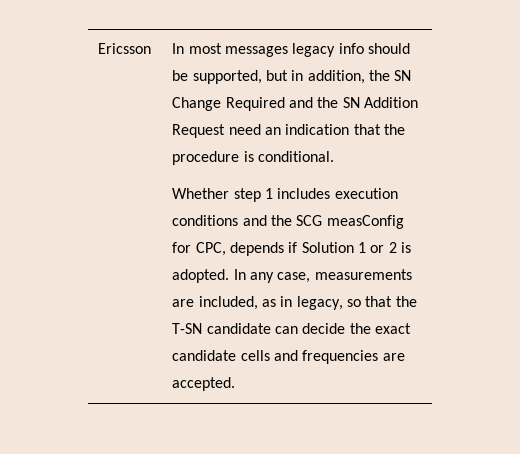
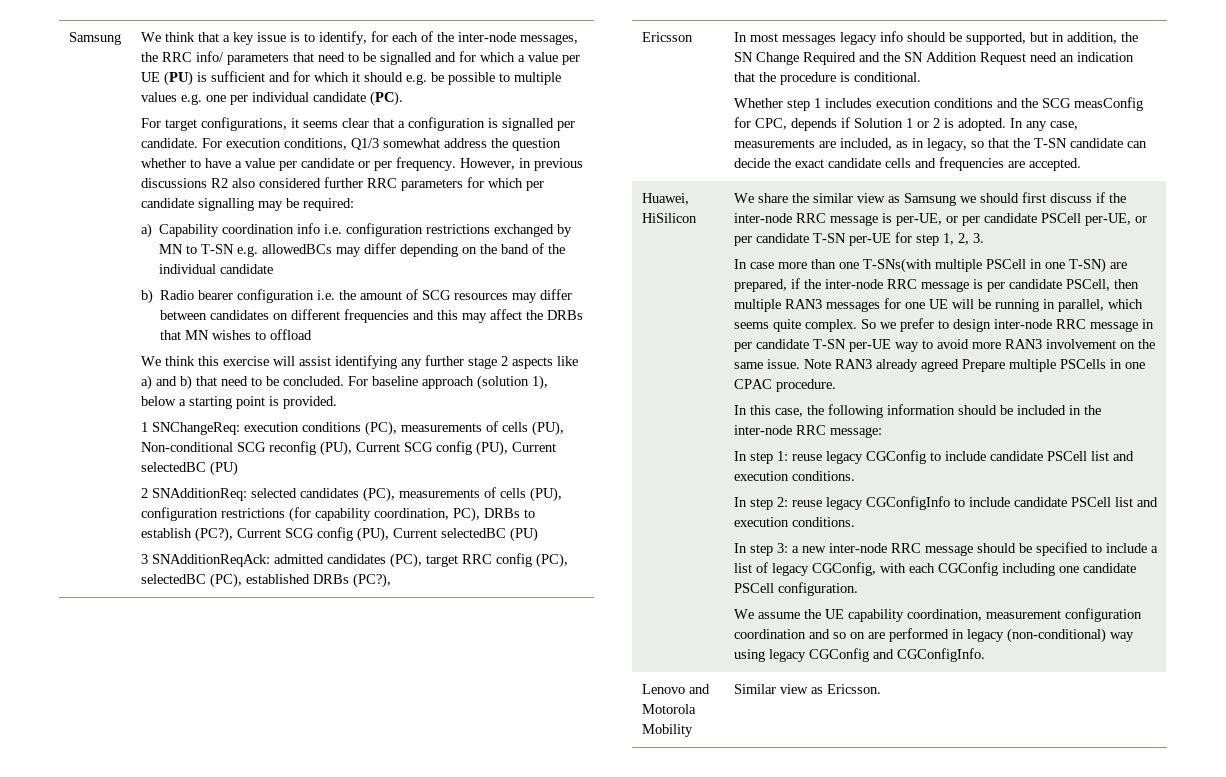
+ Samsung | We think that a key issue is to identify, for each of the inter-node messages, the RRC info/ parameters that need to be signalled and for which a value per UE (PU) is sufficient and for which it should e.g. be possible to multiple values e.g. one per individual candidate (PC).
+ For target configurations, it seems clear that a configuration is signalled per candidate. For execution conditions, Q1/3 somewhat address the question whether to have a value per candidate or per frequency. However, in previous discussions R2 also considered further RRC parameters for which per candidate signalling may be required:
+ a) Capability coordination info i.e. configuration restrictions exchanged by MN to T-SN e.g. allowedBCs may differ depending on the band of the individual candidate
+ b) Radio bearer configuration i.e. the amount of SCG resources may differ between candidates on different frequencies and this may affect the DRBs that MN wishes to offload
+ We think this exercise will assist identifying any further stage 2 aspects like a) and b) that need to be concluded. For baseline approach (solution 1), below a starting point is provided.
+ 1 SNChangeReq: execution conditions (PC), measurements of cells (PU), Non-conditional SCG reconfig (PU), Current SCG config (PU), Current selectedBC (PU)
+ 2 SNAdditionReq: selected candidates (PC), measurements of cells (PU), configuration restrictions (for capability coordination, PC), DRBs to establish (PC?), Current SCG config (PU), Current selectedBC (PU)
+ 3 SNAdditionReqAck: admitted candidates (PC), target RRC config (PC), selectedBC (PC), established DRBs (PC?),
+ Huawei, HiSilicon | We share the similar view as Samsung we should first discuss if the inter-node RRC message is per-UE, or per candidate PSCell per-UE, or per candidate T-SN per-UE for step 1, 2, 3.
+ In case more than one T-SNs(with multiple PSCell in one T-SN) are prepared, if the inter-node RRC message is per candidate PSCell, then multiple RAN3 messages for one UE will be running in parallel, which seems quite complex. So we prefer to design inter-node RRC message in per candidate T-SN per-UE way to avoid more RAN3 involvement on the same issue. Note RAN3 already agreed Prepare multiple PSCells in one CPAC procedure.
+ In this case, the following information should be included in the inter-node RRC message:
+ In step 1: reuse legacy CGConfig to include candidate PSCell list and execution conditions.
+ In step 2: reuse legacy CGConfigInfo to include candidate PSCell list and execution conditions.
+ In step 3: a new inter-node RRC message should be specified to include a list of legacy CGConfig, with each CGConfig including one candidate PSCell configuration.
+ We assume the UE capability coordination, measurement configuration coordination and so on are performed in legacy (non-conditional) way using legacy CGConfig and CGConfigInfo.
+ Lenovo and Motorola Mobility | Similar view as Ericsson.

